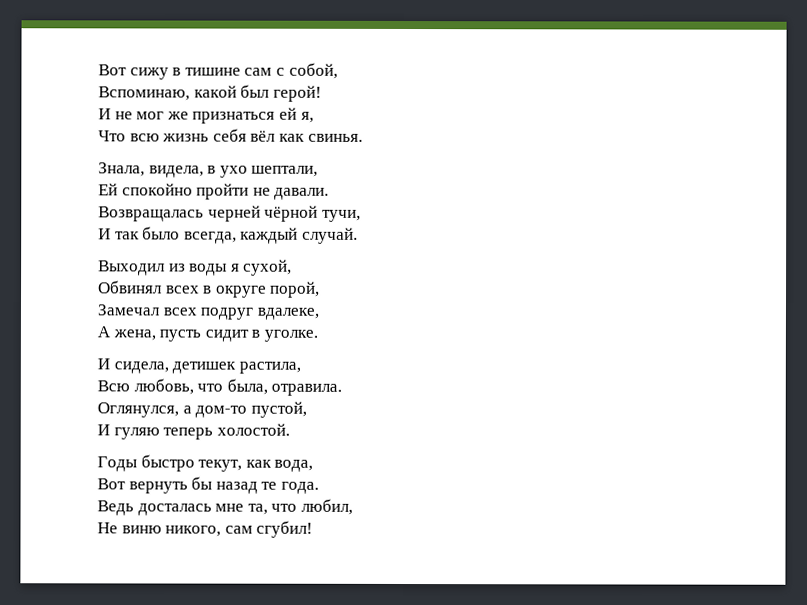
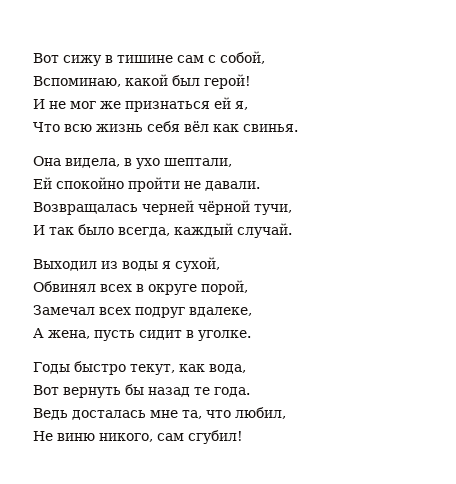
- Знала, видела, в ухо шептали,
+ Она видела, в ухо шептали,
- И сидела, детишек растила,
- Всю любовь, что была, отравила.
- Оглянулся, а дом-то пустой,
- И гуляю теперь холостой.

